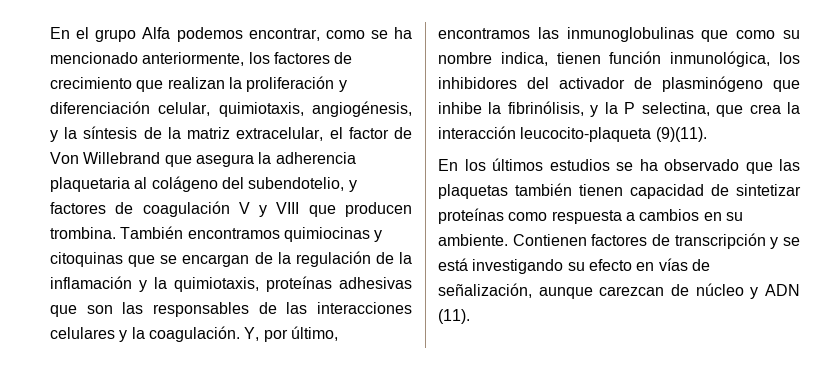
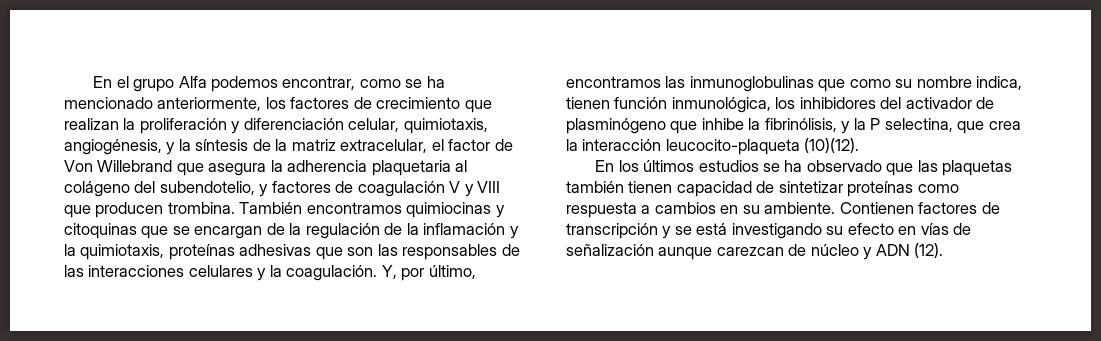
- Y, por último, encontramos las inmunoglobulinas que como su nombre indica, tienen función inmunológica, los inhibidores del activador de plasminógeno que inhibe la fibrinólisis, y la P selectina, que crea la interacción leucocito-plaqueta (9)(11).
+ Y, por último, encontramos las inmunoglobulinas que como su nombre indica, tienen función inmunológica, los inhibidores del activador de plasminógeno que inhibe la fibrinólisis, y la P selectina, que crea la interacción leucocito-plaqueta (10)(12).
- Contienen factores de transcripción y se está investigando su efecto en vías de señalización, aunque carezcan de núcleo y ADN (11).
+ Contienen factores de transcripción y se está investigando su efecto en vías de señalización aunque carezcan de núcleo y ADN (12).

